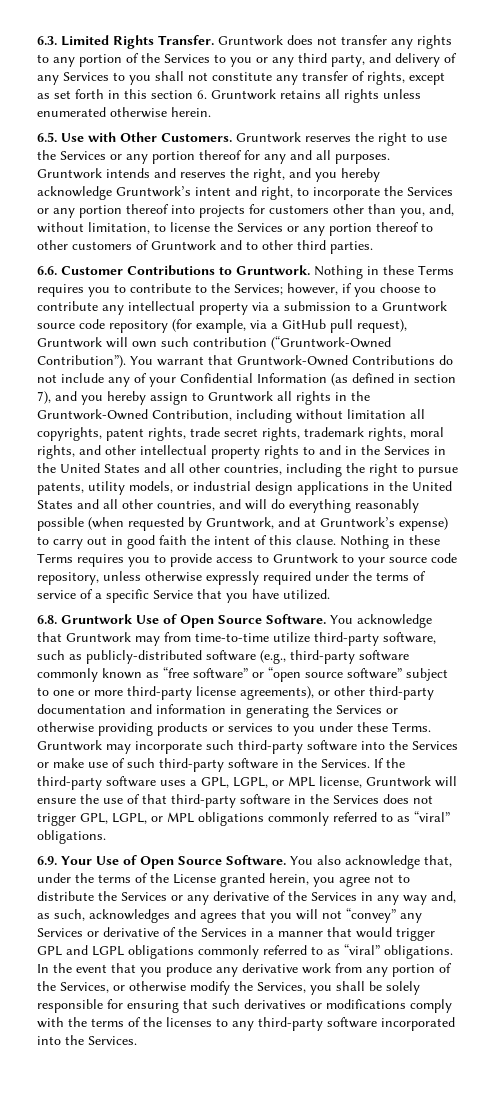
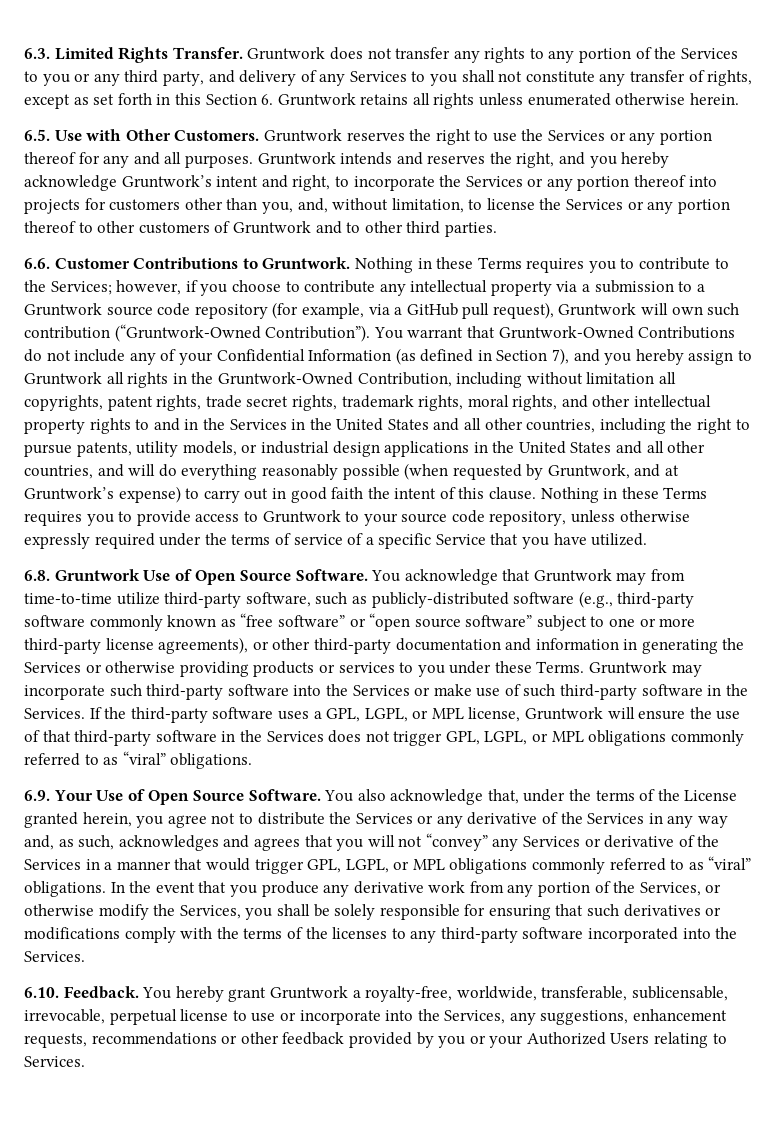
- Gruntwork does not transfer any rights to any portion of the Services to you or any third party, and delivery of any Services to you shall not constitute any transfer of rights, except as set forth in this section 6. Gruntwork retains all rights unless enumerated otherwise herein.
+ Gruntwork does not transfer any rights to any portion of the Services to you or any third party, and delivery of any Services to you shall not constitute any transfer of rights, except as set forth in this Section 6. Gruntwork retains all rights unless enumerated otherwise herein.
- You warrant that Gruntwork-Owned Contributions do not include any of your Confidential Information (as defined in section 7), and you hereby assign to Gruntwork all rights in the Gruntwork-Owned Contribution, including without limitation all copyrights, patent rights, trade secret rights, trademark rights, moral rights, and other intellectual property rights to and in the Services in the United States and all other countries, including the right to pursue patents, utility models, or industrial design applications in the United States and all other countries, and will do everything reasonably possible (when requested by Gruntwork, and at Gruntwork’s expense) to carry out in good faith the intent of this clause.
+ You warrant that Gruntwork-Owned Contributions do not include any of your Confidential Information (as defined in Section 7), and you hereby assign to Gruntwork all rights in the Gruntwork-Owned Contribution, including without limitation all copyrights, patent rights, trade secret rights, trademark rights, moral rights, and other intellectual property rights to and in the Services in the United States and all other countries, including the right to pursue patents, utility models, or industrial design applications in the United States and all other countries, and will do everything reasonably possible (when requested by Gruntwork, and at Gruntwork’s expense) to carry out in good faith the intent of this clause.
- You also acknowledge that, under the terms of the License granted herein, you agree not to distribute the Services or any derivative of the Services in any way and, as such, acknowledges and agrees that you will not “convey” any Services or derivative of the Services in a manner that would trigger GPL and LGPL obligations commonly referred to as “viral” obligations.
+ You also acknowledge that, under the terms of the License granted herein, you agree not to distribute the Services or any derivative of the Services in any way and, as such, acknowledges and agrees that you will not “convey” any Services or derivative of the Services in a manner that would trigger GPL, LGPL, or MPL obligations commonly referred to as “viral” obligations.
+ 6.10. Feedback. You hereby grant Gruntwork a royalty-free, worldwide, transferable, sublicensable, irrevocable, perpetual license to use or incorporate into the Services, any suggestions, enhancement requests, recommendations or other feedback provided by you or your Authorized Users relating to Services.

